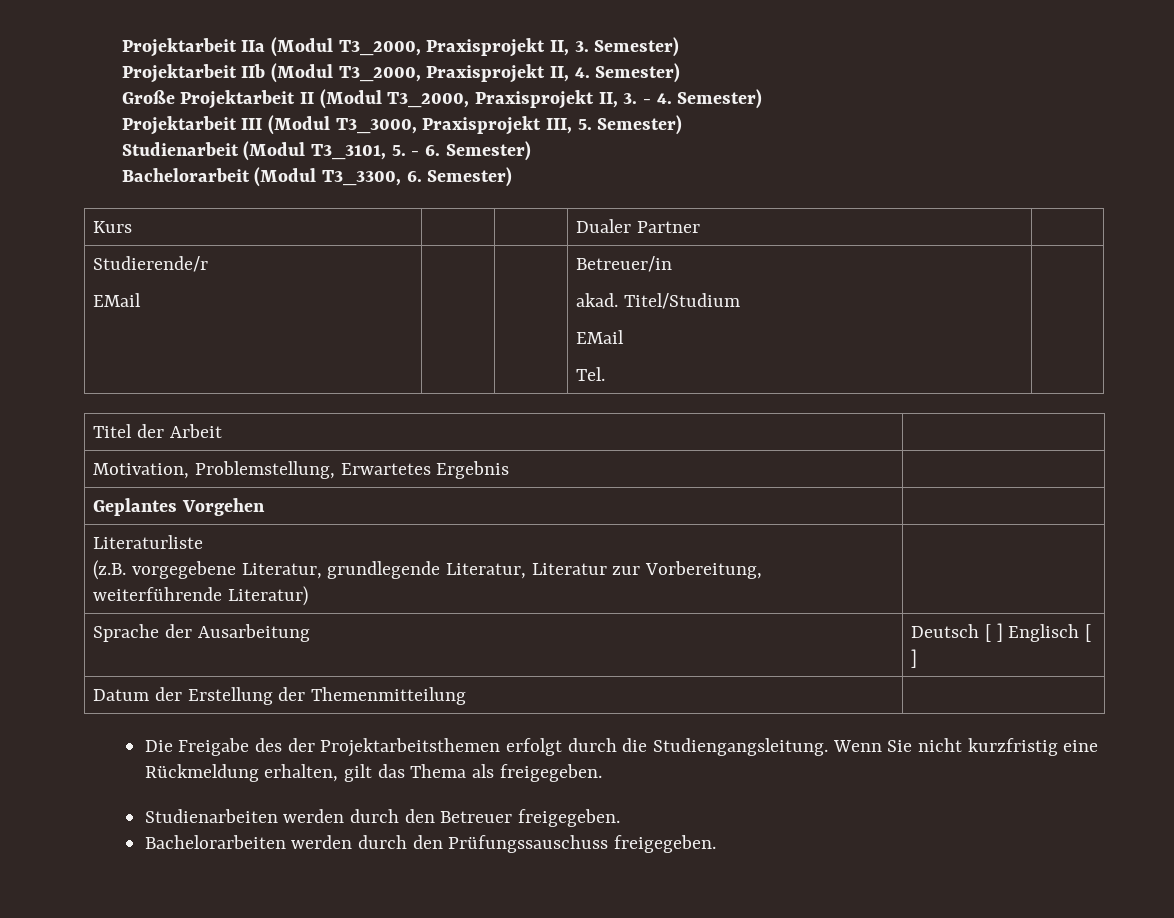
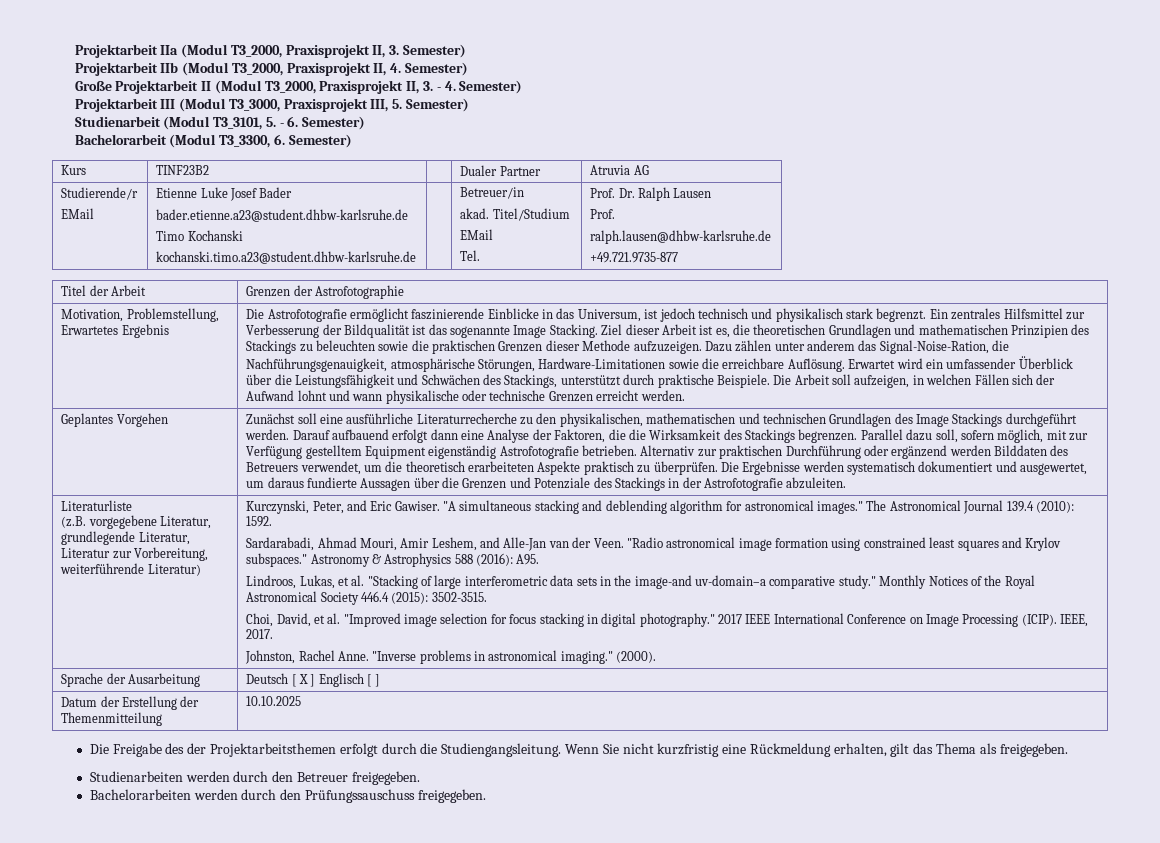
- Kurs | | | Dualer Partner |
+ Kurs | TINF23B2 | | Dualer Partner | Atruvia AG
  Studierende/r
- EMail | | | Betreuer/in
+ EMail | Etienne Luke Josef Bader
+ bader.etienne.a23@student.dhbw-karlsruhe.de
+ Timo Kochanski
+ kochanski.timo.a23@student.dhbw-karlsruhe.de | | Betreuer/in
  akad. Titel/Studium
  EMail
- Tel. |
+ Tel. | Prof. Dr. Ralph Lausen
+ Prof.
+ ralph.lausen@dhbw-karlsruhe.de
+ +49.721.9735-877
- Titel der Arbeit |
+ Titel der Arbeit | Grenzen der Astrofotographie
- Geplantes Vorgehen |
+ Die Astrofotografie ermöglicht faszinierende Einblicke in das Universum, ist jedoch technisch und physikalisch stark begrenzt. Ein zentrales Hilfsmittel zur Verbesserung der Bildqualität ist das sogenannte Image Stacking. Ziel dieser Arbeit ist es, die theoretischen Grundlagen und mathematischen Prinzipien des Stackings zu beleuchten sowie die praktischen Grenzen dieser Methode aufzuzeigen. Dazu zählen unter anderem das Signal-Noise-Ration, die Nachführungsgenauigkeit, atmosphärische Störungen, Hardware-Limitationen sowie die erreichbare Auflösung. Erwartet wird ein umfassender Überblick über die Leistungsfähigkeit und Schwächen des Stackings, unterstützt durch praktische Beispiele. Die Arbeit soll aufzeigen, in welchen Fällen sich der Aufwand lohnt und wann physikalische oder technische Grenzen erreicht werden.
+ Geplantes Vorgehen | Zunächst soll eine ausführliche Literaturrecherche zu den physikalischen, mathematischen und technischen Grundlagen des Image Stackings durchgeführt werden. Darauf aufbauend erfolgt dann eine Analyse der Faktoren, die die Wirksamkeit des Stackings begrenzen. Parallel dazu soll, sofern möglich, mit zur Verfügung gestelltem Equipment eigenständig Astrofotografie betrieben. Alternativ zur praktischen Durchführung oder ergänzend werden Bilddaten des Betreuers verwendet, um die theoretisch erarbeiteten Aspekte praktisch zu überprüfen. Die Ergebnisse werden systematisch dokumentiert und ausgewertet, um daraus fundierte Aussagen über die Grenzen und Potenziale des Stackings in der Astrofotografie abzuleiten.
+ Kurczynski, Peter, and Eric Gawiser. "A simultaneous stacking and deblending algorithm for astronomical images." The Astronomical Journal 139.4 (2010): 1592.
+ Sardarabadi, Ahmad Mouri, Amir Leshem, and Alle-Jan van der Veen. "Radio astronomical image formation using constrained least squares and Krylov subspaces." Astronomy & Astrophysics 588 (2016): A95.
+ Lindroos, Lukas, et al. "Stacking of large interferometric data sets in the image-and uv-domain–a comparative study." Monthly Notices of the Royal Astronomical Society 446.4 (2015): 3502-3515.
+ Choi, David, et al. "Improved image selection for focus stacking in digital photography." 2017 IEEE International Conference on Image Processing (ICIP). IEEE, 2017.
+ Johnston, Rachel Anne. "Inverse problems in astronomical imaging." (2000).
- Sprache der Ausarbeitung | Deutsch [ ] Englisch [ ]
+ Sprache der Ausarbeitung | Deutsch [ X ] Englisch [ ]
- Datum der Erstellung der Themenmitteilung |
+ Datum der Erstellung der Themenmitteilung | 10.10.2025

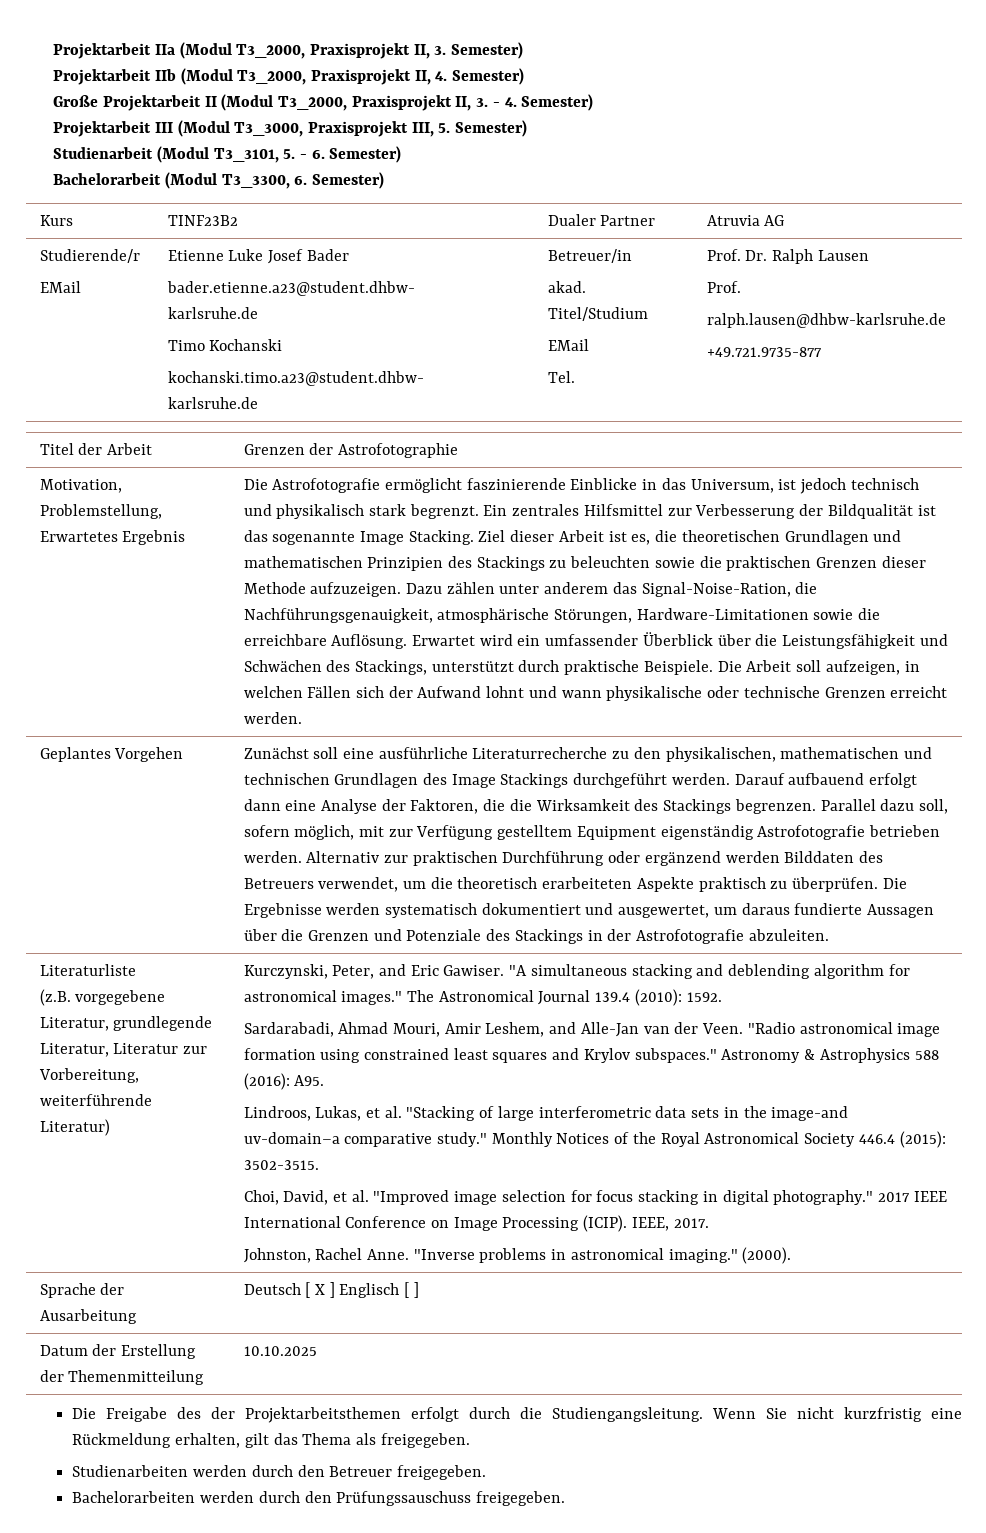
- Parallel dazu soll, sofern möglich, mit zur Verfügung gestelltem Equipment eigenständig Astrofotografie betrieben.
+ Parallel dazu soll, sofern möglich, mit zur Verfügung gestelltem Equipment eigenständig Astrofotografie betrieben werden.

